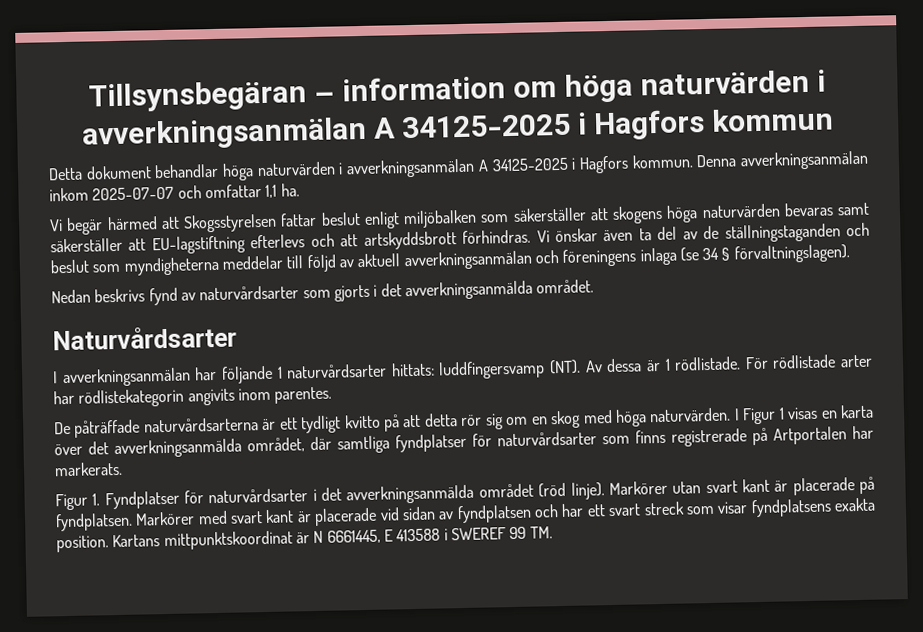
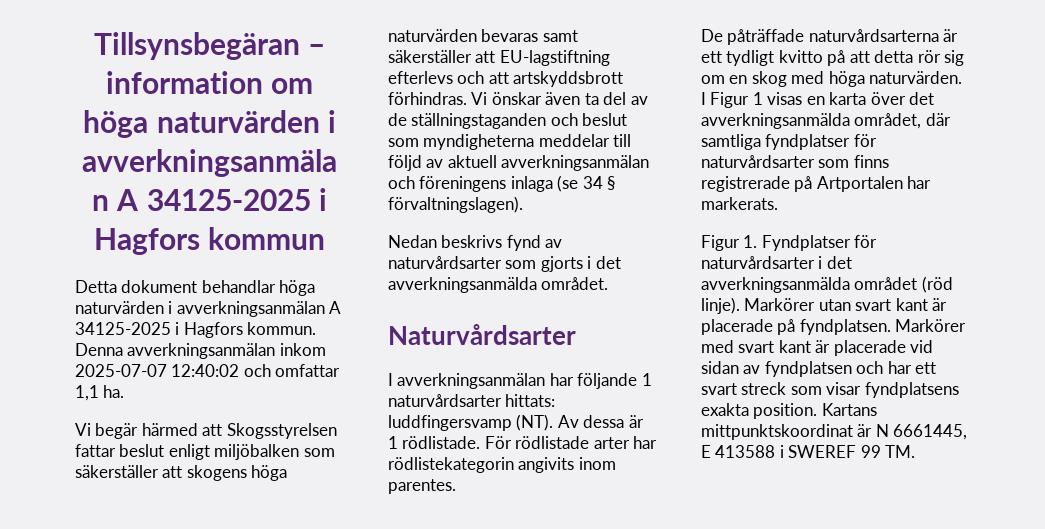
- Denna avverkningsanmälan inkom 2025-07-07 och omfattar 1,1 ha.
+ Denna avverkningsanmälan inkom 2025-07-07 12:40:02 och omfattar 1,1 ha.

